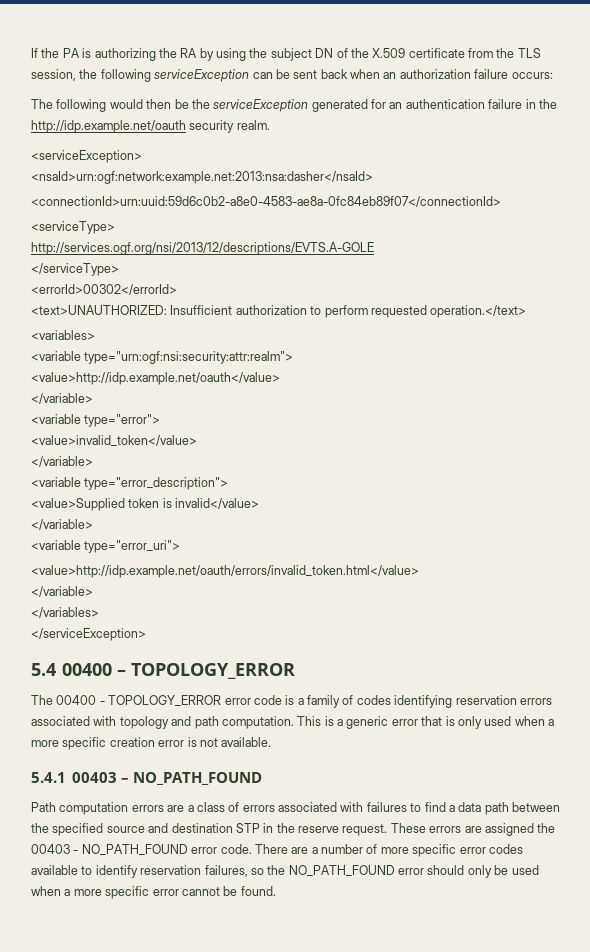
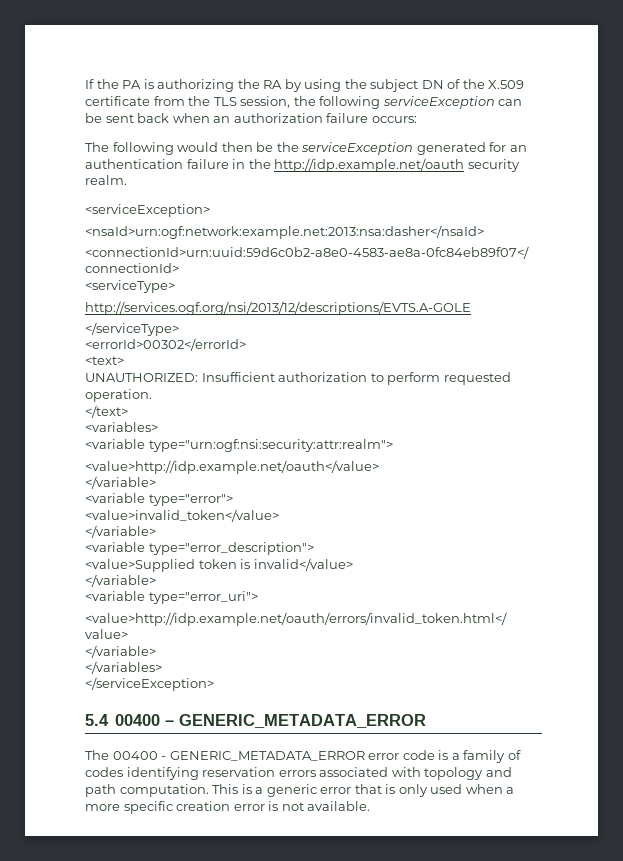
- <text>UNAUTHORIZED: Insufficient authorization to perform requested operation.</text>
+ <text>
+ UNAUTHORIZED: Insufficient authorization to perform requested operation.
+ </text>
- 5.4 00400 – TOPOLOGY_ERROR
+ 5.4 00400 – GENERIC_METADATA_ERROR
- The 00400 - TOPOLOGY_ERROR error code is a family of codes identifying reservation errors associated with topology and path computation.
+ The 00400 - GENERIC_METADATA_ERROR error code is a family of codes identifying reservation errors associated with topology and path computation.
- 5.4.1 00403 – NO_PATH_FOUND
- Path computation errors are a class of errors associated with failures to find a data path between the specified source and destination STP in the reserve request. These errors are assigned the 00403 - NO_PATH_FOUND error code. There are a number of more specific error codes available to identify reservation failures, so the NO_PATH_FOUND error should only be used when a more specific error cannot be found.

